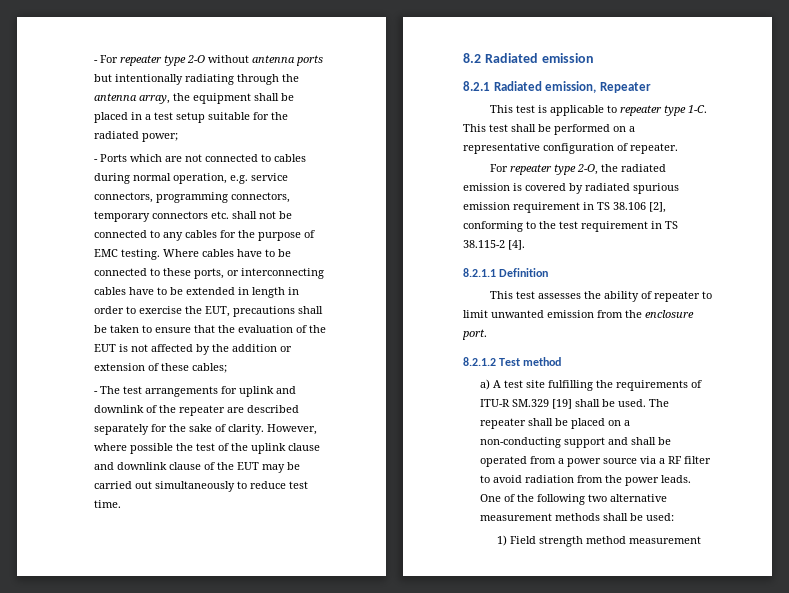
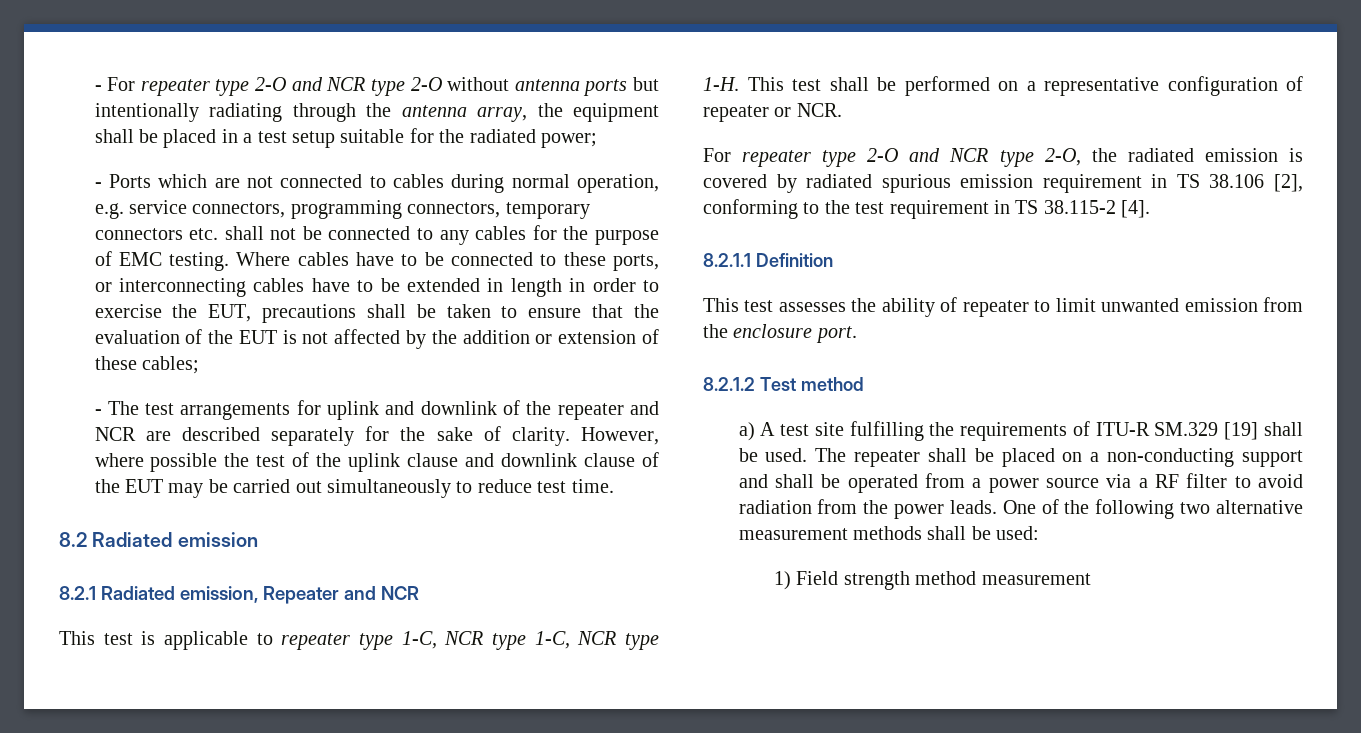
- - For repeater type 2-O without antenna ports but intentionally radiating through the antenna array, the equipment shall be placed in a test setup suitable for the radiated power;
+ - For repeater type 2-O and NCR type 2-O without antenna ports but intentionally radiating through the antenna array, the equipment shall be placed in a test setup suitable for the radiated power;
- - The test arrangements for uplink and downlink of the repeater are described separately for the sake of clarity.
+ - The test arrangements for uplink and downlink of the repeater and NCR are described separately for the sake of clarity.
- 8.2.1 Radiated emission, Repeater
+ 8.2.1 Radiated emission, Repeater and NCR
- This test is applicable to repeater type 1-C.
+ This test is applicable to repeater type 1-C, NCR type 1-C, NCR type 1-H.
- This test shall be performed on a representative configuration of repeater.
- For repeater type 2-O, the radiated emission is covered by radiated spurious emission requirement in TS 38.106 [2], conforming to the test requirement in TS 38.115-2 [4].
+ This test shall be performed on a representative configuration of repeater or NCR.
+ For repeater type 2-O and NCR type 2-O, the radiated emission is covered by radiated spurious emission requirement in TS 38.106 [2], conforming to the test requirement in TS 38.115-2 [4].

